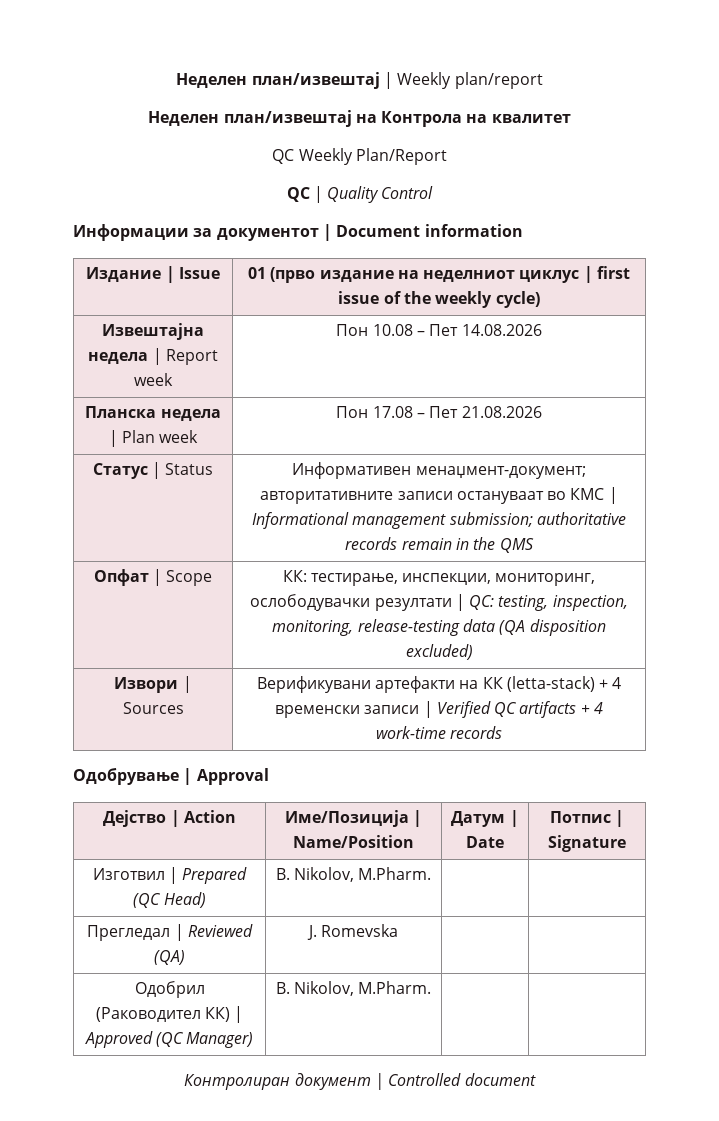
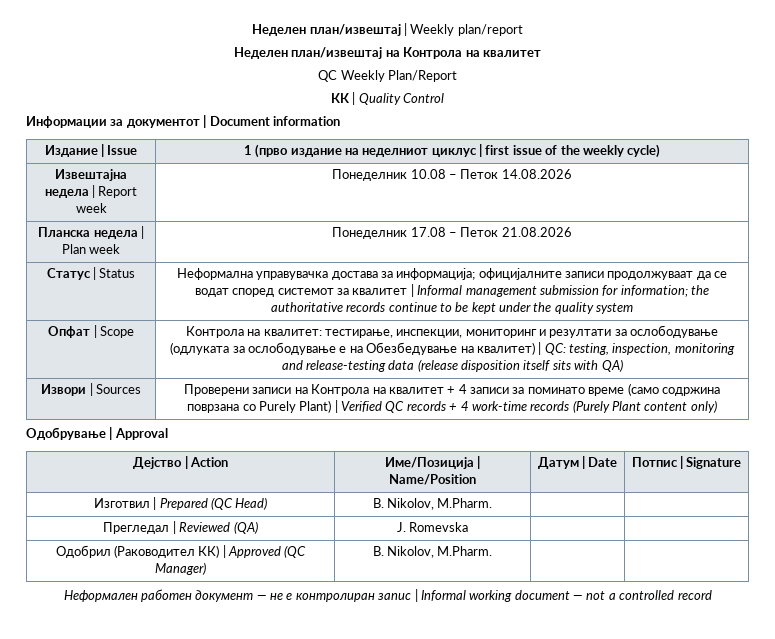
- QC | Quality Control
+ КК | Quality Control
- Издание | Issue | 01 (прво издание на неделниот циклус | first issue of the weekly cycle)
+ Издание | Issue | 1 (прво издание на неделниот циклус | first issue of the weekly cycle)
- Извештајна недела | Report week | Пон 10.08 – Пет 14.08.2026
+ Извештајна недела | Report week | Понеделник 10.08 – Петок 14.08.2026
- Планска недела | Plan week | Пон 17.08 – Пет 21.08.2026
+ Планска недела | Plan week | Понеделник 17.08 – Петок 21.08.2026
- Статус | Status | Информативен менаџмент-документ; авторитативните записи остануваат во КМС | Informational management submission; authoritative records remain in the QMS
- Опфат | Scope | КК: тестирање, инспекции, мониторинг, ослободувачки резултати | QC: testing, inspection, monitoring, release-testing data (QA disposition excluded)
- Извори | Sources | Верификувани артефакти на КК (letta-stack) + 4 временски записи | Verified QC artifacts + 4 work-time records
+ Статус | Status | Неформална управувачка достава за информација; официјалните записи продолжуваат да се водат според системот за квалитет | Informal management submission for information; the authoritative records continue to be kept under the quality system
+ Опфат | Scope | Контрола на квалитет: тестирање, инспекции, мониторинг и резултати за ослободување (одлуката за ослободување е на Обезбедување на квалитет) | QC: testing, inspection, monitoring and release-testing data (release disposition itself sits with QA)
+ Извори | Sources | Проверени записи на Контрола на квалитет + 4 записи за поминато време (само содржина поврзана со Purely Plant) | Verified QC records + 4 work-time records (Purely Plant content only)
- Контролиран документ | Controlled document
+ Неформален работен документ — не е контролиран запис | Informal working document — not a controlled record

